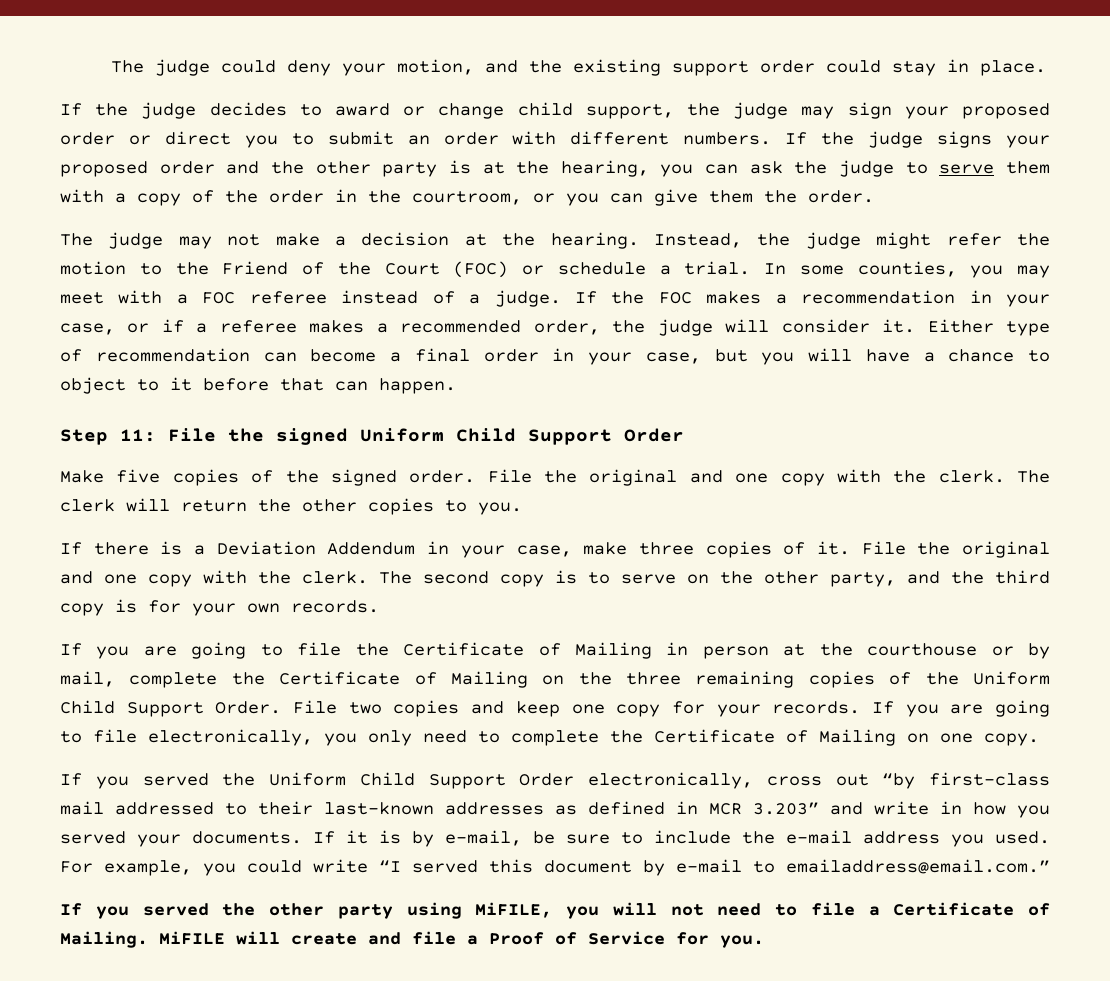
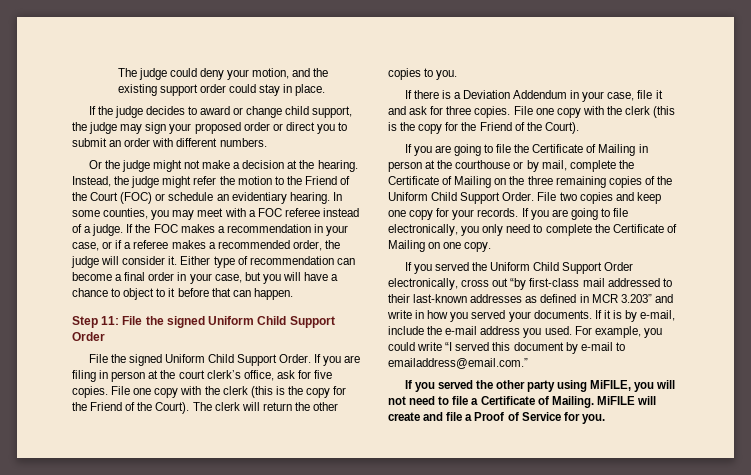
- If the judge decides to award or change child support, the judge may sign your proposed order or direct you to submit an order with different numbers. If the judge signs your proposed order and the other party is at the hearing, you can ask the judge to serve them with a copy of the order in the courtroom, or you can give them the order.
- The judge may not make a decision at the hearing.
+ If the judge decides to award or change child support, the judge may sign your proposed order or direct you to submit an order with different numbers.
+ Or the judge might not make a decision at the hearing.
- Instead, the judge might refer the motion to the Friend of the Court (FOC) or schedule a trial.
+ Instead, the judge might refer the motion to the Friend of the Court (FOC) or schedule an evidentiary hearing.
- Make five copies of the signed order. File the original and one copy with the clerk.
+ File the signed Uniform Child Support Order. If you are filing in person at the court clerk’s office, ask for five copies. File one copy with the clerk (this is the copy for the Friend of the Court).
- If there is a Deviation Addendum in your case, make three copies of it. File the original and one copy with the clerk. The second copy is to serve on the other party, and the third copy is for your own records.
+ If there is a Deviation Addendum in your case, file it and ask for three copies. File one copy with the clerk (this is the copy for the Friend of the Court).
- If it is by e-mail, be sure to include the e-mail address you used.
+ If it is by e-mail, include the e-mail address you used.

